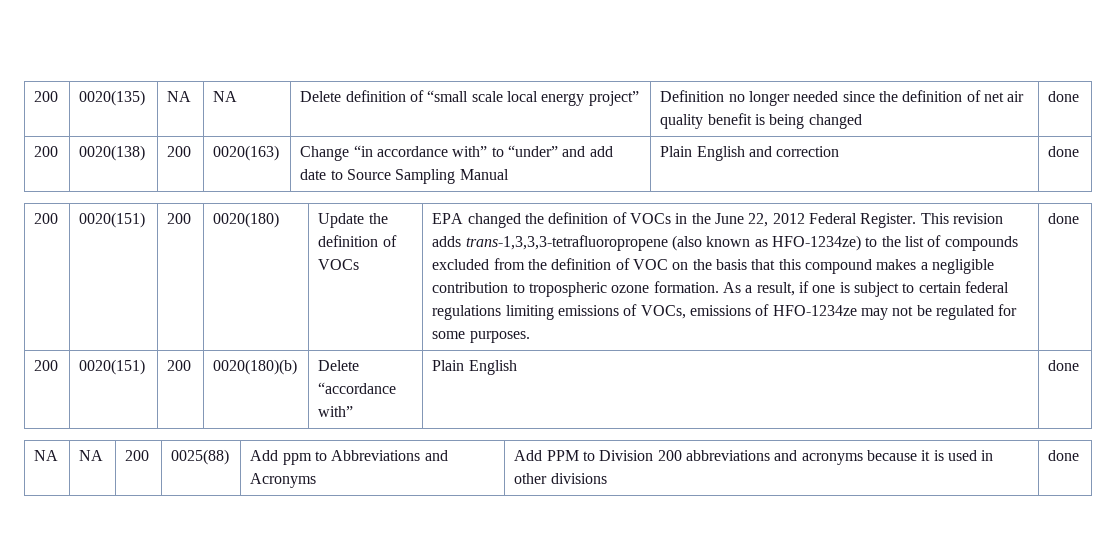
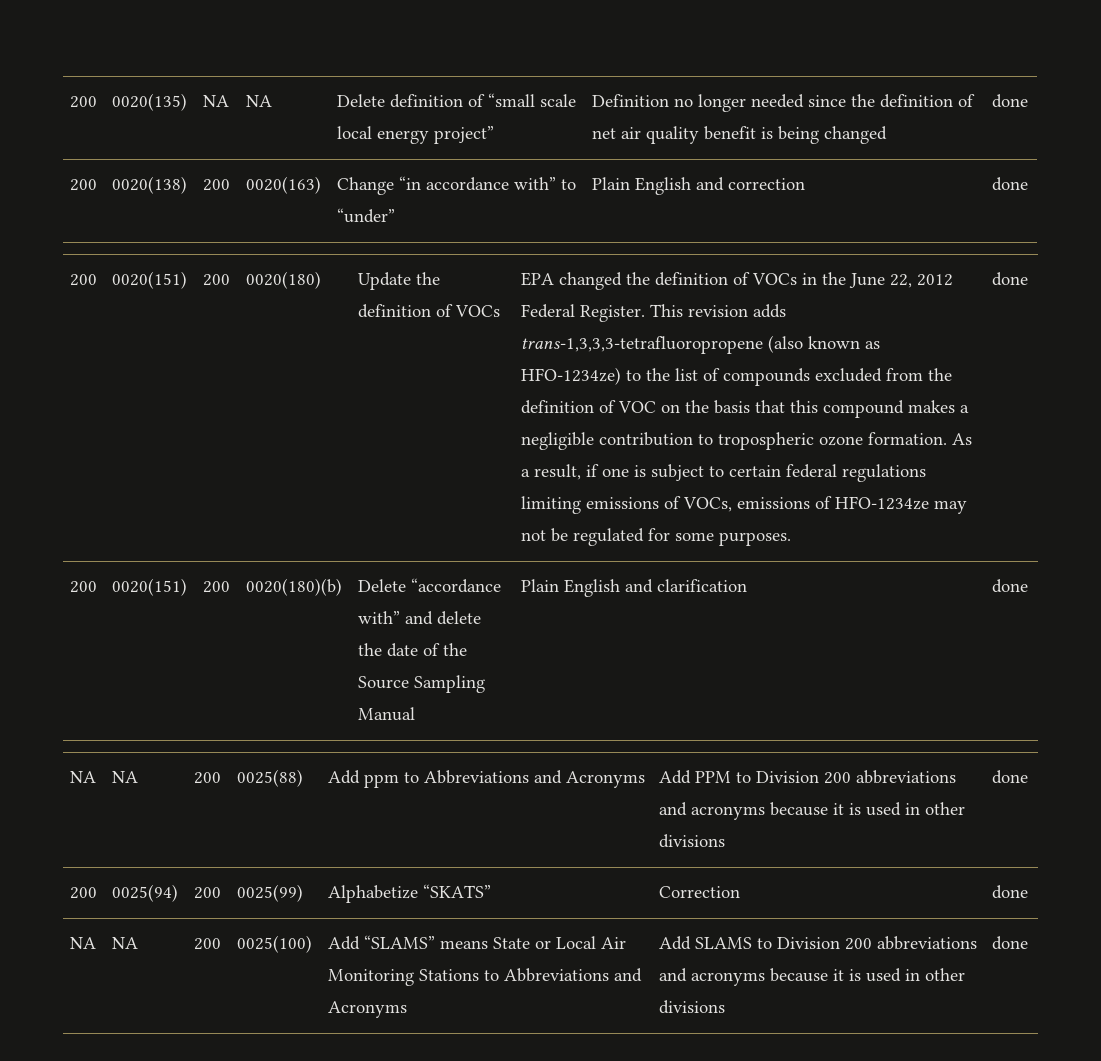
- 200 | 0020(138) | 200 | 0020(163) | Change “in accordance with” to “under” and add date to Source Sampling Manual | Plain English and correction | done
+ 200 | 0020(138) | 200 | 0020(163) | Change “in accordance with” to “under” | Plain English and correction | done
- 200 | 0020(151) | 200 | 0020(180)(b) | Delete “accordance with” | Plain English | done
+ 200 | 0020(151) | 200 | 0020(180)(b) | Delete “accordance with” and delete the date of the Source Sampling Manual | Plain English and clarification | done
+ 200 | 0025(94) | 200 | 0025(99) | Alphabetize “SKATS” | Correction | done
+ NA | NA | 200 | 0025(100) | Add “SLAMS” means State or Local Air Monitoring Stations to Abbreviations and Acronyms | Add SLAMS to Division 200 abbreviations and acronyms because it is used in other divisions | done

